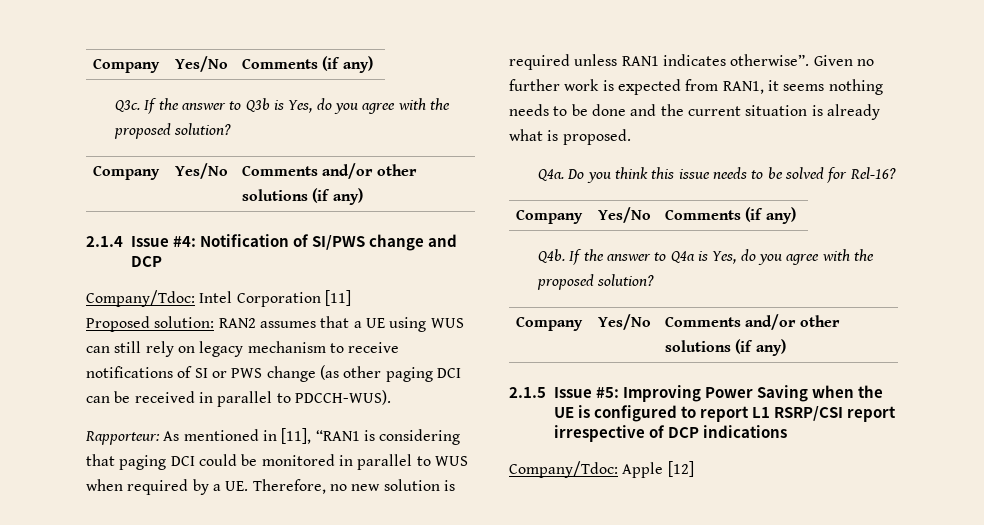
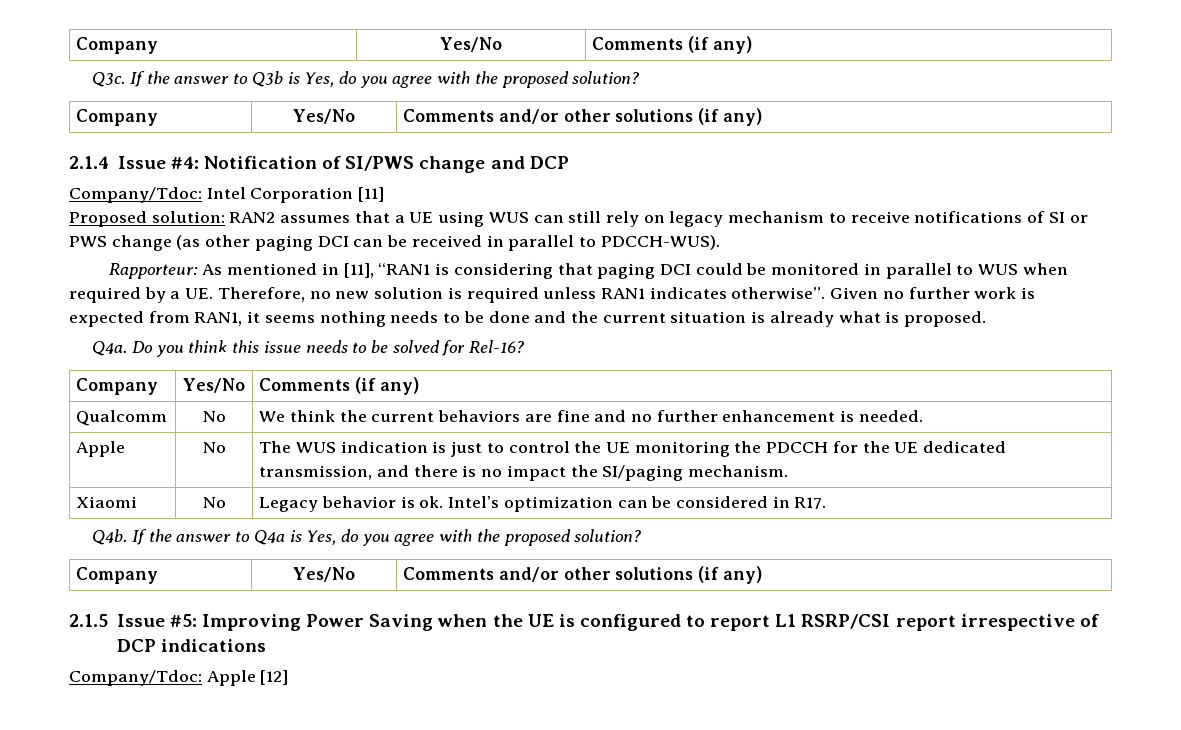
+ Qualcomm | No | We think the current behaviors are fine and no further enhancement is needed.
+ Apple | No | The WUS indication is just to control the UE monitoring the PDCCH for the UE dedicated transmission, and there is no impact the SI/paging mechanism.
+ Xiaomi | No | Legacy behavior is ok. Intel’s optimization can be considered in R17.

